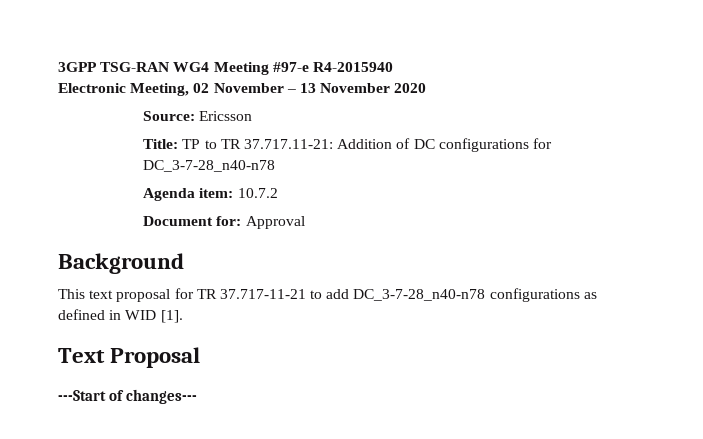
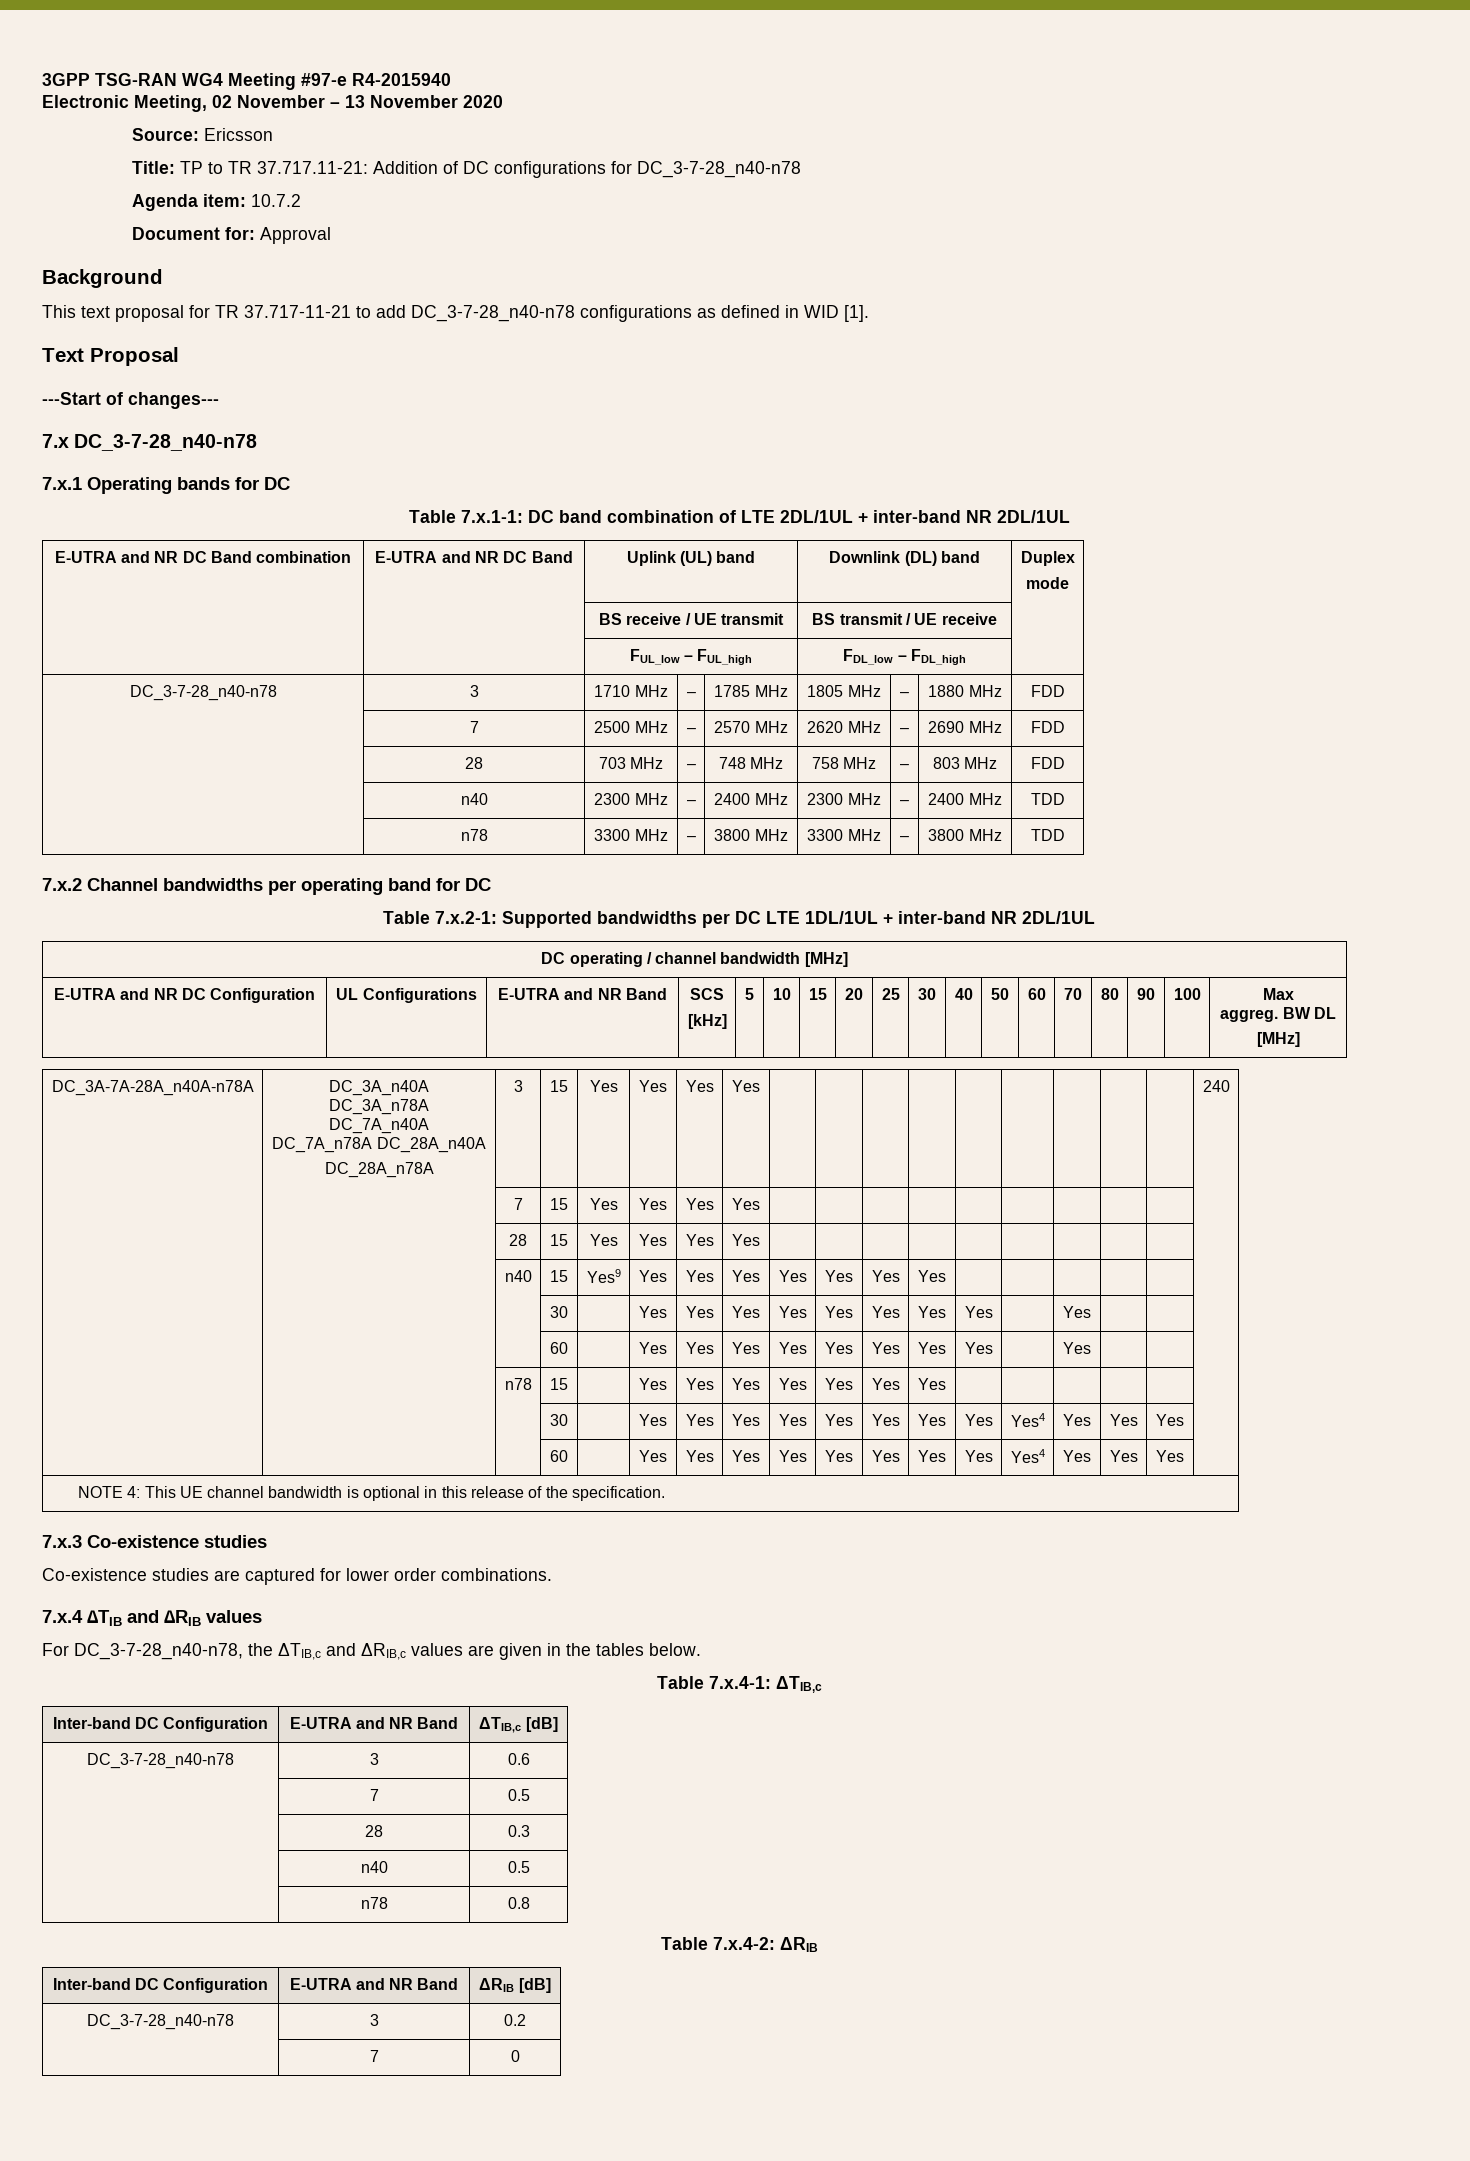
+ 7.x DC_3-7-28_n40-n78
+ 7.x.1 Operating bands for DC
+ Table 7.x.1-1: DC band combination of LTE 2DL/1UL + inter-band NR 2DL/1UL
+ E-UTRA and NR DC Band combination | E-UTRA and NR DC Band | Uplink (UL) band | Downlink (DL) band | Duplex
+ mode
+ | | BS receive / UE transmit | BS transmit / UE receive |
+ | | FUL_low – FUL_high | FDL_low – FDL_high |
+ DC_3-7-28_n40-n78 | 3 | 1710 MHz | – | 1785 MHz | 1805 MHz | – | 1880 MHz | FDD
+ | 7 | 2500 MHz | – | 2570 MHz | 2620 MHz | – | 2690 MHz | FDD
+ | 28 | 703 MHz | – | 748 MHz | 758 MHz | – | 803 MHz | FDD
+ | n40 | 2300 MHz | – | 2400 MHz | 2300 MHz | – | 2400 MHz | TDD
+ | n78 | 3300 MHz | – | 3800 MHz | 3300 MHz | – | 3800 MHz | TDD
+ 7.x.2 Channel bandwidths per operating band for DC
+ Table 7.x.2-1: Supported bandwidths per DC LTE 1DL/1UL + inter-band NR 2DL/1UL
+ DC operating / channel bandwidth [MHz]
+ E-UTRA and NR DC Configuration | UL Configurations | E-UTRA and NR Band | SCS
+ [kHz] | 5 | 10 | 15 | 20 | 25 | 30 | 40 | 50 | 60 | 70 | 80 | 90 | 100 | Max
+ aggreg. BW DL
+ [MHz]
+ DC_3A-7A-28A_n40A-n78A | DC_3A_n40A
+ DC_3A_n78A
+ DC_7A_n40A
+ DC_7A_n78A DC_28A_n40A
+ DC_28A_n78A | 3 | 15 | Yes | Yes | Yes | Yes | | | | | | | | | | 240
+ | | 7 | 15 | Yes | Yes | Yes | Yes | | | | | | | | | |
+ | | 28 | 15 | Yes | Yes | Yes | Yes | | | | | | | | | |
+ | | n40 | 15 | Yes9 | Yes | Yes | Yes | Yes | Yes | Yes | Yes | | | | | |
+ | | | 30 | | Yes | Yes | Yes | Yes | Yes | Yes | Yes | Yes | | Yes | | |
+ | | | 60 | | Yes | Yes | Yes | Yes | Yes | Yes | Yes | Yes | | Yes | | |
+ | | n78 | 15 | | Yes | Yes | Yes | Yes | Yes | Yes | Yes | | | | | |
+ | | | 30 | | Yes | Yes | Yes | Yes | Yes | Yes | Yes | Yes | Yes4 | Yes | Yes | Yes |
+ | | | 60 | | Yes | Yes | Yes | Yes | Yes | Yes | Yes | Yes | Yes4 | Yes | Yes | Yes |
+ NOTE 4: This UE channel bandwidth is optional in this release of the specification.
+ 7.x.3 Co-existence studies
+ Co-existence studies are captured for lower order combinations.
+ 7.x.4 ∆TIB and ∆RIB values
+ For DC_3-7-28_n40-n78, the ΔTIB,c and ΔRIB,c values are given in the tables below.
+ Table 7.x.4-1: ΔTIB,c
+ Inter-band DC Configuration | E-UTRA and NR Band | ΔTIB,c [dB]
+ DC_3-7-28_n40-n78 | 3 | 0.6
+ | 7 | 0.5
+ | 28 | 0.3
+ | n40 | 0.5
+ | n78 | 0.8
+ Table 7.x.4-2: ΔRIB
+ Inter-band DC Configuration | E-UTRA and NR Band | ΔRIB [dB]
+ DC_3-7-28_n40-n78 | 3 | 0.2
+ | 7 | 0

